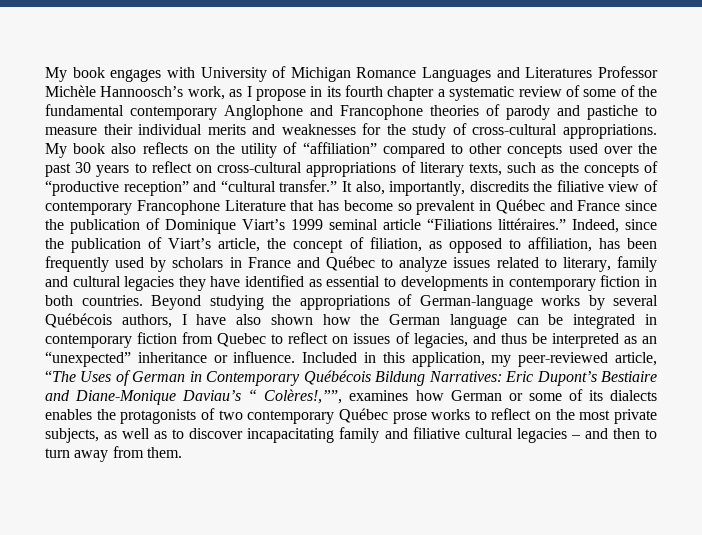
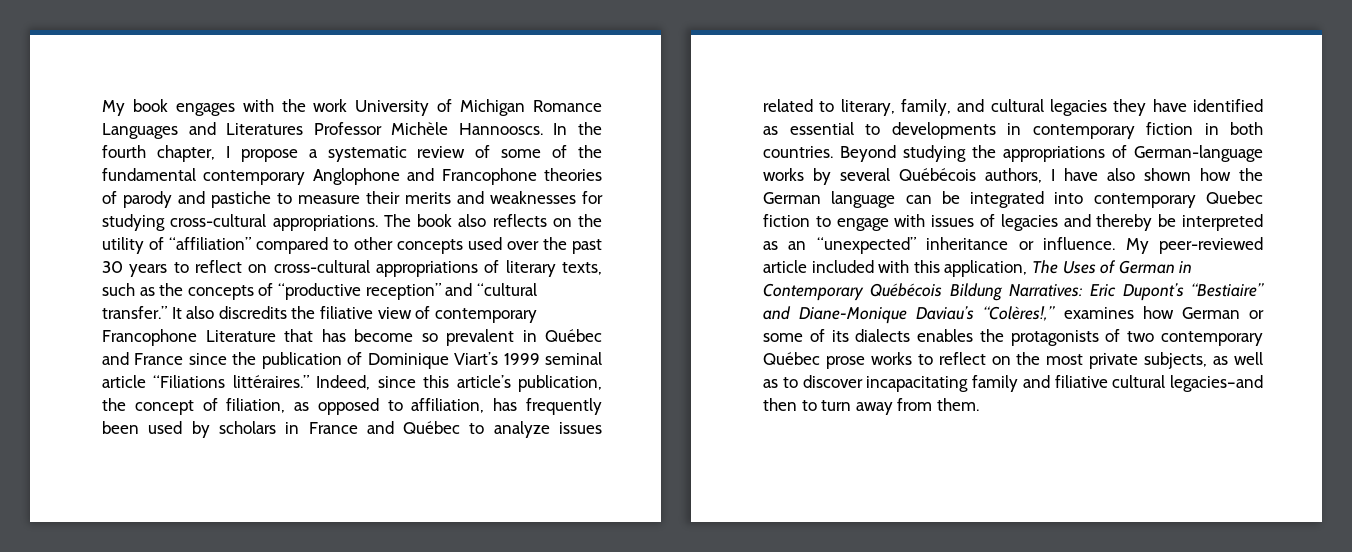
- My book engages with University of Michigan Romance Languages and Literatures Professor Michèle Hannoosch’s work, as I propose in its fourth chapter a systematic review of some of the fundamental contemporary Anglophone and Francophone theories of parody and pastiche to measure their individual merits and weaknesses for the study of cross-cultural appropriations.
+ My book engages with the work University of Michigan Romance Languages and Literatures Professor Michèle Hannooscs. In the fourth chapter, I propose a systematic review of some of the fundamental contemporary Anglophone and Francophone theories of parody and pastiche to measure their merits and weaknesses for studying cross-cultural appropriations.
- My book also reflects on the utility of “affiliation” compared to other concepts used over the past 30 years to reflect on cross-cultural appropriations of literary texts, such as the concepts of “productive reception” and “cultural transfer.”
+ The book also reflects on the utility of “affiliation” compared to other concepts used over the past 30 years to reflect on cross-cultural appropriations of literary texts, such as the concepts of “productive reception” and “cultural transfer.”
- It also, importantly, discredits the filiative view of contemporary Francophone Literature that has become so prevalent in Québec and France since the publication of Dominique Viart’s 1999 seminal article “Filiations littéraires.”
+ It also discredits the filiative view of contemporary Francophone Literature that has become so prevalent in Québec and France since the publication of Dominique Viart’s 1999 seminal article “Filiations littéraires.”
- Indeed, since the publication of Viart’s article, the concept of filiation, as opposed to affiliation, has been frequently used by scholars in France and Québec to analyze issues related to literary, family and cultural legacies they have identified as essential to developments in contemporary fiction in both countries.
+ Indeed, since this article’s publication, the concept of filiation, as opposed to affiliation, has frequently been used by scholars in France and Québec to analyze issues related to literary, family, and cultural legacies they have identified as essential to developments in contemporary fiction in both countries.
- Beyond studying the appropriations of German-language works by several Québécois authors, I have also shown how the German language can be integrated in contemporary fiction from Quebec to reflect on issues of legacies, and thus be interpreted as an “unexpected” inheritance or influence.
+ Beyond studying the appropriations of German-language works by several Québécois authors, I have also shown how the German language can be integrated into contemporary Quebec fiction to engage with issues of legacies and thereby be interpreted as an “unexpected” inheritance or influence.
- Included in this application, my peer-reviewed article, “The Uses of German in Contemporary Québécois Bildung Narratives: Eric Dupont’s Bestiaire and Diane-Monique Daviau’s “ Colères!,””, examines how German or some of its dialects enables the protagonists of two contemporary Québec prose works to reflect on the most private subjects, as well as to discover incapacitating family and filiative cultural legacies – and then to turn away from them.
+ My peer-reviewed article included with this application, The Uses of German in Contemporary Québécois Bildung Narratives: Eric Dupont’s “Bestiaire” and Diane-Monique Daviau’s “Colères!,” examines how German or some of its dialects enables the protagonists of two contemporary Québec prose works to reflect on the most private subjects, as well as to discover incapacitating family and filiative cultural legacies–and then to turn away from them.

